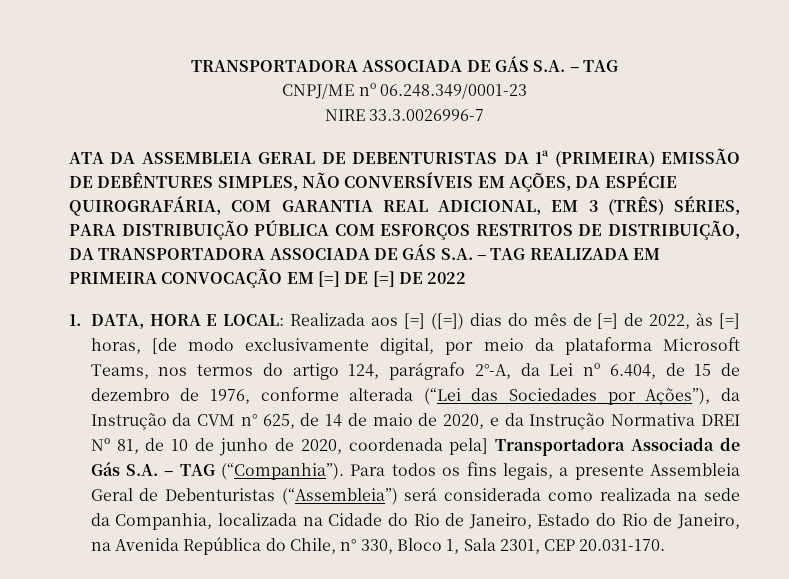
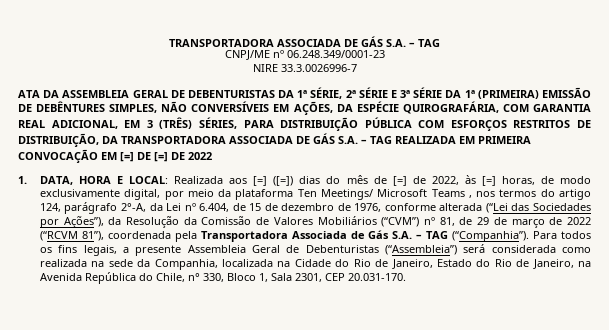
- ATA DA ASSEMBLEIA GERAL DE DEBENTURISTAS DA 1ª (PRIMEIRA) EMISSÃO DE DEBÊNTURES SIMPLES, NÃO CONVERSÍVEIS EM AÇÕES, DA ESPÉCIE QUIROGRAFÁRIA, COM GARANTIA REAL ADICIONAL, EM 3 (TRÊS) SÉRIES, PARA DISTRIBUIÇÃO PÚBLICA COM ESFORÇOS RESTRITOS DE DISTRIBUIÇÃO, DA TRANSPORTADORA ASSOCIADA DE GÁS S.A. – TAG REALIZADA EM PRIMEIRA CONVOCAÇÃO EM [=] DE [=] DE 2022
+ ATA DA ASSEMBLEIA GERAL DE DEBENTURISTAS DA 1ª SÉRIE, 2ª SÉRIE E 3ª SÉRIE DA 1ª (PRIMEIRA) EMISSÃO DE DEBÊNTURES SIMPLES, NÃO CONVERSÍVEIS EM AÇÕES, DA ESPÉCIE QUIROGRAFÁRIA, COM GARANTIA REAL ADICIONAL, EM 3 (TRÊS) SÉRIES, PARA DISTRIBUIÇÃO PÚBLICA COM ESFORÇOS RESTRITOS DE DISTRIBUIÇÃO, DA TRANSPORTADORA ASSOCIADA DE GÁS S.A. – TAG REALIZADA EM PRIMEIRA CONVOCAÇÃO EM [=] DE [=] DE 2022
- 1. DATA, HORA E LOCAL: Realizada aos [=] ([=]) dias do mês de [=] de 2022, às [=] horas, [de modo exclusivamente digital, por meio da plataforma Microsoft Teams, nos termos do artigo 124, parágrafo 2°-A, da Lei nº 6.404, de 15 de dezembro de 1976, conforme alterada (“Lei das Sociedades por Ações”), da Instrução da CVM n° 625, de 14 de maio de 2020, e da Instrução Normativa DREI Nº 81, de 10 de junho de 2020, coordenada pela] Transportadora Associada de Gás S.A. – TAG (“Companhia”).
+ 1. DATA, HORA E LOCAL: Realizada aos [=] ([=]) dias do mês de [=] de 2022, às [=] horas, de modo exclusivamente digital, por meio da plataforma Ten Meetings/ Microsoft Teams , nos termos do artigo 124, parágrafo 2°-A, da Lei nº 6.404, de 15 de dezembro de 1976, conforme alterada (“Lei das Sociedades por Ações”), da Resolução da Comissão de Valores Mobiliários (“CVM”) nº 81, de 29 de março de 2022 (“RCVM 81”), coordenada pela Transportadora Associada de Gás S.A. – TAG (“Companhia”).

